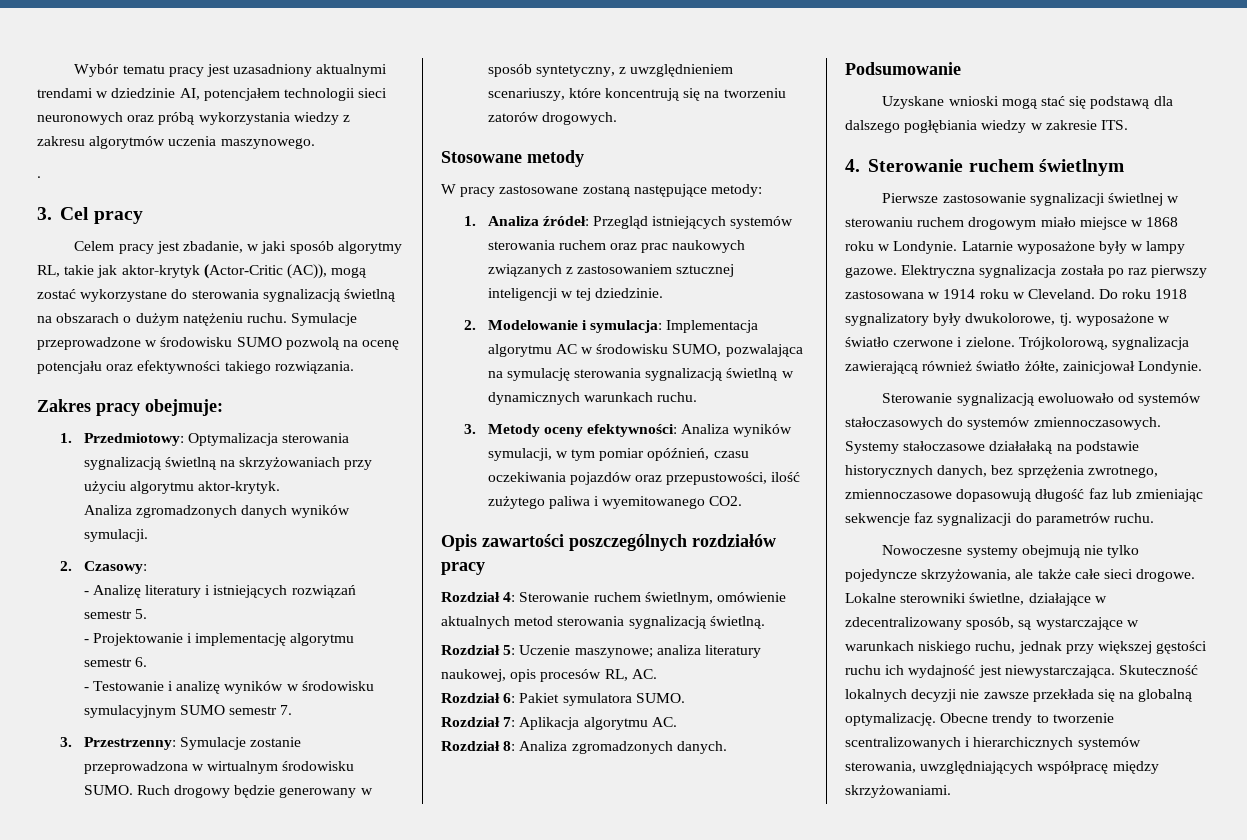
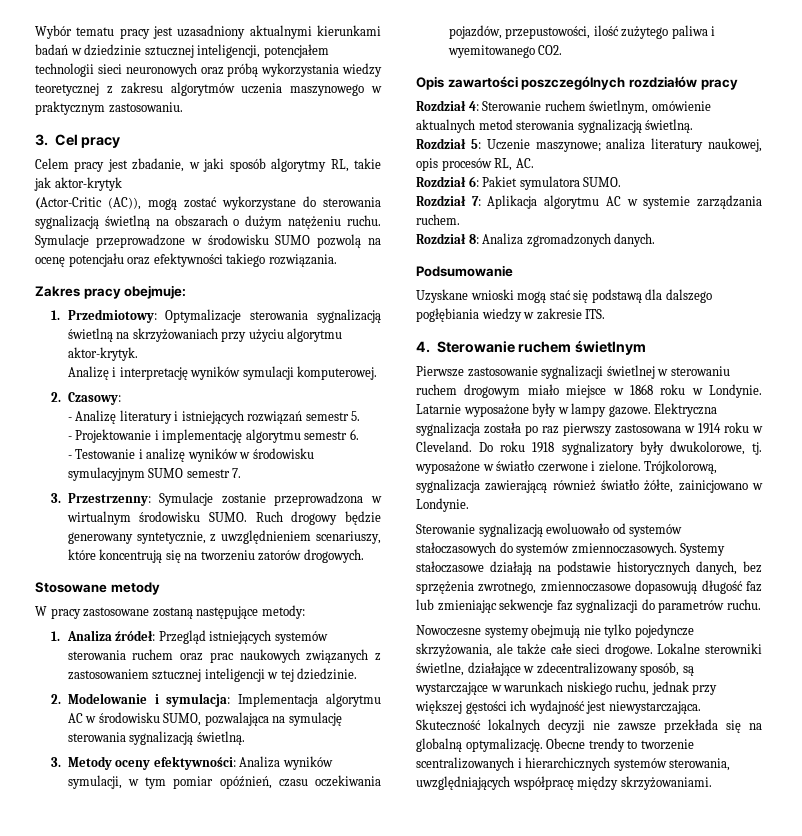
- Wybór tematu pracy jest uzasadniony aktualnymi trendami w dziedzinie AI, potencjałem technologii sieci neuronowych oraz próbą wykorzystania wiedzy z zakresu algorytmów uczenia maszynowego.
- .
+ Wybór tematu pracy jest uzasadniony aktualnymi kierunkami badań w dziedzinie sztucznej inteligencji, potencjałem technologii sieci neuronowych oraz próbą wykorzystania wiedzy teoretycznej z zakresu algorytmów uczenia maszynowego w praktycznym zastosowaniu.
- Celem pracy jest zbadanie, w jaki sposób algorytmy RL, takie jak aktor-krytyk (Actor-Critic (AC)), mogą zostać wykorzystane do sterowania sygnalizacją świetlną na obszarach o dużym natężeniu ruchu.
+ Celem pracy jest zbadanie, w jaki sposób algorytmy RL, takie jak aktor-krytyk
+ (Actor-Critic (AC)), mogą zostać wykorzystane do sterowania sygnalizacją świetlną na obszarach o dużym natężeniu ruchu.
- 1. Przedmiotowy: Optymalizacja sterowania sygnalizacją świetlną na skrzyżowaniach przy użyciu algorytmu aktor-krytyk.
+ 1. Przedmiotowy: Optymalizacje sterowania sygnalizacją świetlną na skrzyżowaniach przy użyciu algorytmu aktor-krytyk.
- Analiza zgromadzonych danych wyników symulacji.
+ Analizę i interpretację wyników symulacji komputerowej.
- Ruch drogowy będzie generowany w sposób syntetyczny, z uwzględnieniem scenariuszy, które koncentrują się na tworzeniu zatorów drogowych.
+ Ruch drogowy będzie generowany syntetycznie, z uwzględnieniem scenariuszy, które koncentrują się na tworzeniu zatorów drogowych.
- 2. Modelowanie i symulacja: Implementacja algorytmu AC w środowisku SUMO, pozwalająca na symulację sterowania sygnalizacją świetlną w dynamicznych warunkach ruchu.
+ 2. Modelowanie i symulacja: Implementacja algorytmu AC w środowisku SUMO, pozwalająca na symulację sterowania sygnalizacją świetlną.
- 3. Metody oceny efektywności: Analiza wyników symulacji, w tym pomiar opóźnień, czasu oczekiwania pojazdów oraz przepustowości, ilość zużytego paliwa i wyemitowanego CO2.
+ 3. Metody oceny efektywności: Analiza wyników symulacji, w tym pomiar opóźnień, czasu oczekiwania pojazdów, przepustowości, ilość zużytego paliwa i wyemitowanego CO2.
- Rozdział 7: Aplikacja algorytmu AC.
+ Rozdział 7: Aplikacja algorytmu AC w systemie zarządzania ruchem.
- Trójkolorową, sygnalizacja zawierającą również światło żółte, zainicjował Londynie.
+ Trójkolorową, sygnalizacja zawierającą również światło żółte, zainicjowano w Londynie.
- Systemy stałoczasowe działałaką na podstawie historycznych danych, bez sprzężenia zwrotnego, zmiennoczasowe dopasowują długość faz lub zmieniając sekwencje faz sygnalizacji do parametrów ruchu.
+ Systemy stałoczasowe działają na podstawie historycznych danych, bez sprzężenia zwrotnego, zmiennoczasowe dopasowują długość faz lub zmieniając sekwencje faz sygnalizacji do parametrów ruchu.
- Lokalne sterowniki świetlne, działające w zdecentralizowany sposób, są wystarczające w warunkach niskiego ruchu, jednak przy większej gęstości ruchu ich wydajność jest niewystarczająca.
+ Lokalne sterowniki świetlne, działające w zdecentralizowany sposób, są wystarczające w warunkach niskiego ruchu, jednak przy większej gęstości ich wydajność jest niewystarczająca.

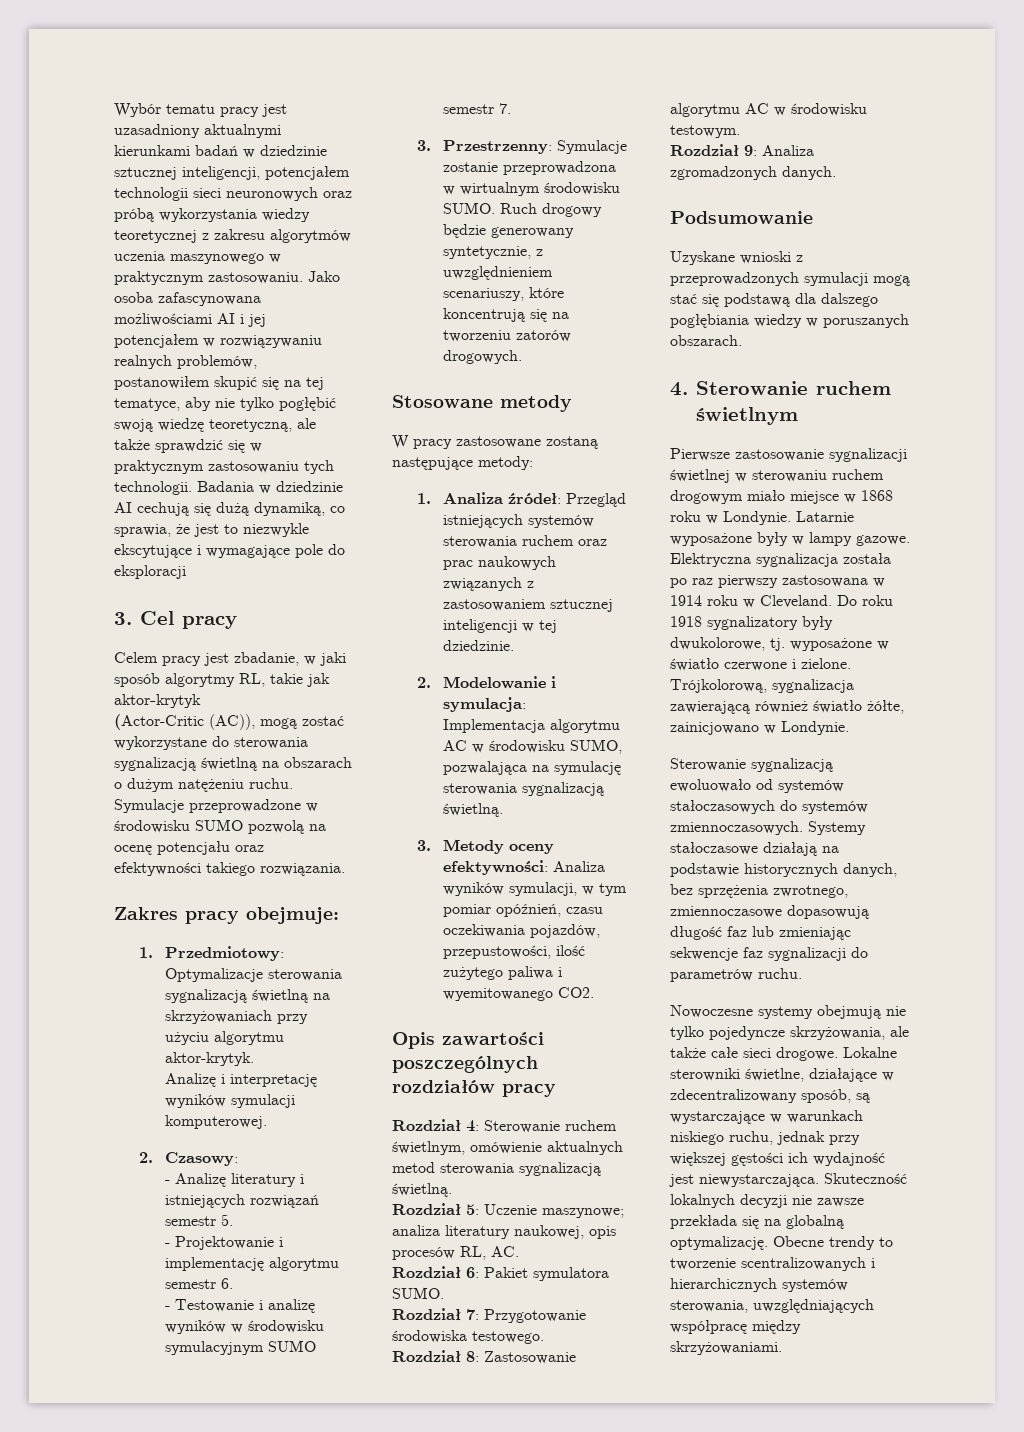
+ Jako osoba zafascynowana możliwościami AI i jej potencjałem w rozwiązywaniu realnych problemów, postanowiłem skupić się na tej tematyce, aby nie tylko pogłębić swoją wiedzę teoretyczną, ale także sprawdzić się w praktycznym zastosowaniu tych technologii. Badania w dziedzinie AI cechują się dużą dynamiką, co sprawia, że jest to niezwykle ekscytujące i wymagające pole do eksploracji
- Rozdział 7: Aplikacja algorytmu AC w systemie zarządzania ruchem.
- Rozdział 8: Analiza zgromadzonych danych.
+ Rozdział 7: Przygotowanie środowiska testowego.
+ Rozdział 8: Zastosowanie algorytmu AC w środowisku testowym.
+ Rozdział 9: Analiza zgromadzonych danych.
- Uzyskane wnioski mogą stać się podstawą dla dalszego pogłębiania wiedzy w zakresie ITS.
+ Uzyskane wnioski z przeprowadzonych symulacji mogą stać się podstawą dla dalszego pogłębiania wiedzy w poruszanych obszarach.

